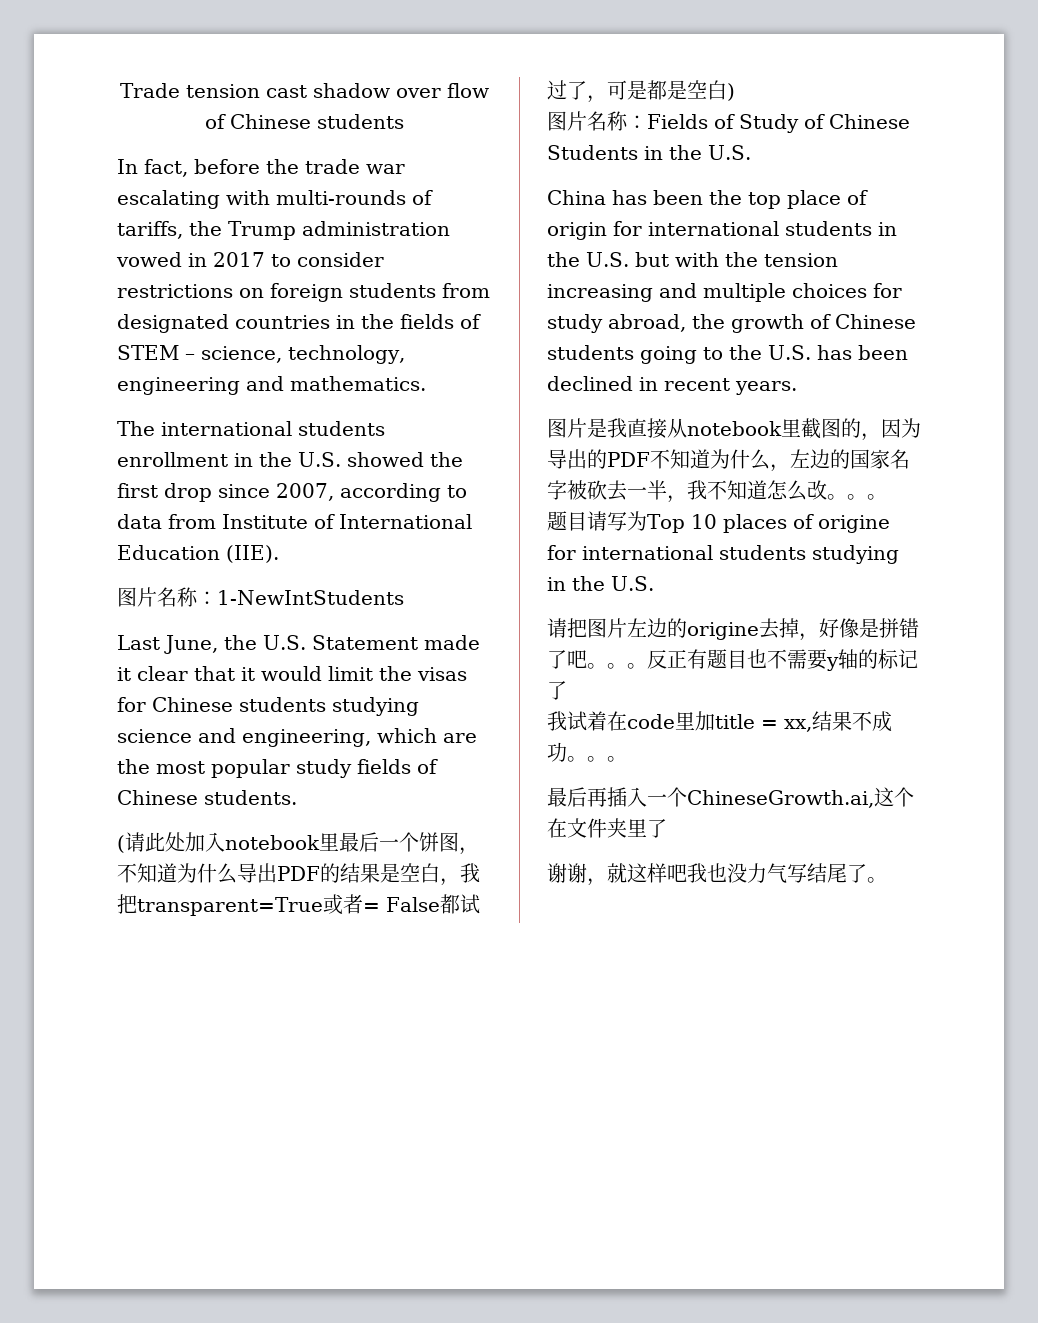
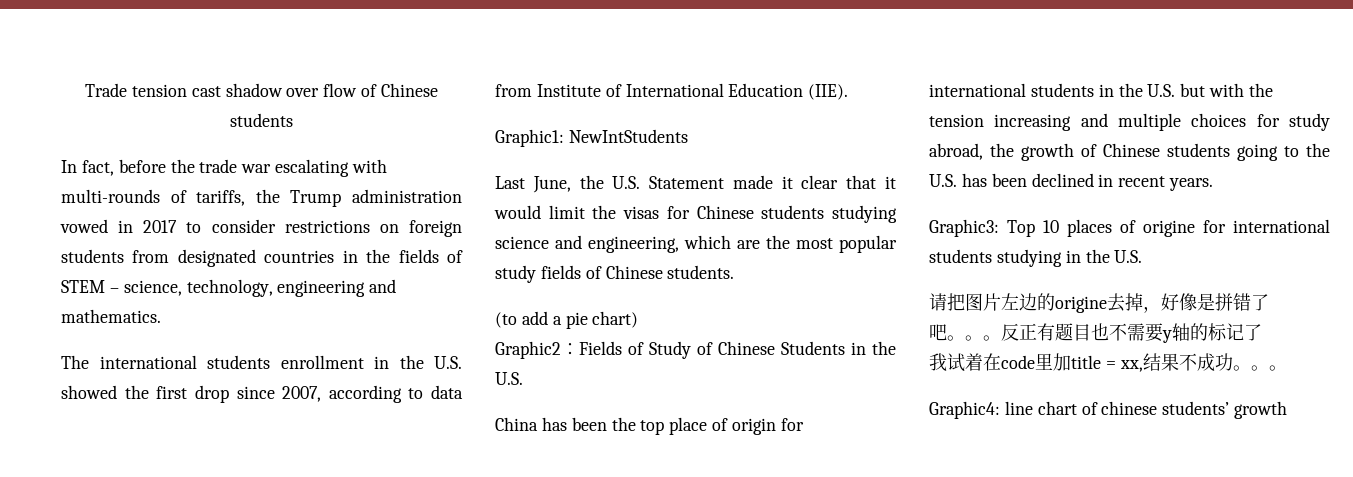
- 图片名称：1-NewIntStudents
+ Graphic1: NewIntStudents
- (请此处加入notebook里最后一个饼图，不知道为什么导出PDF的结果是空白，我把transparent=True或者= False都试过了，可是都是空白)
- 图片名称：Fields of Study of Chinese Students in the U.S.
+ (to add a pie chart)
+ Graphic2：Fields of Study of Chinese Students in the U.S.
- 图片是我直接从notebook里截图的，因为导出的PDF不知道为什么，左边的国家名字被砍去一半，我不知道怎么改。。。
- 题目请写为Top 10 places of origine for international students studying in the U.S.
+ Graphic3: Top 10 places of origine for international students studying in the U.S.
- 最后再插入一个ChineseGrowth.ai,这个在文件夹里了
- 谢谢，就这样吧我也没力气写结尾了。
+ Graphic4: line chart of chinese students’ growth

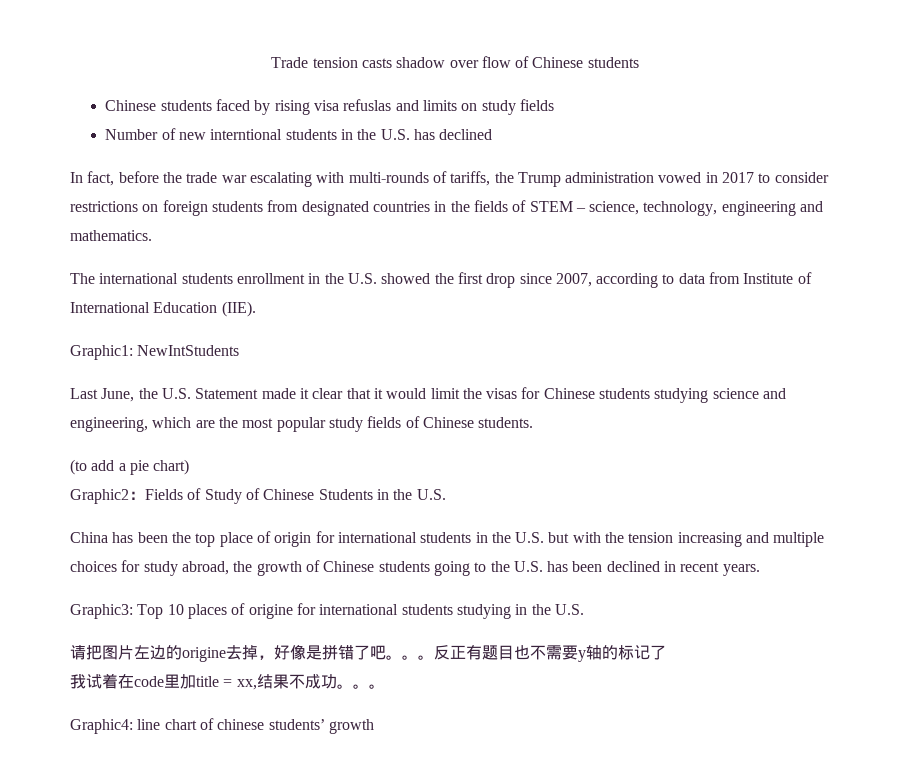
- Trade tension cast shadow over flow of Chinese students
+ Trade tension casts shadow over flow of Chinese students
+ Chinese students faced by rising visa refuslas and limits on study fields
+ Number of new interntional students in the U.S. has declined

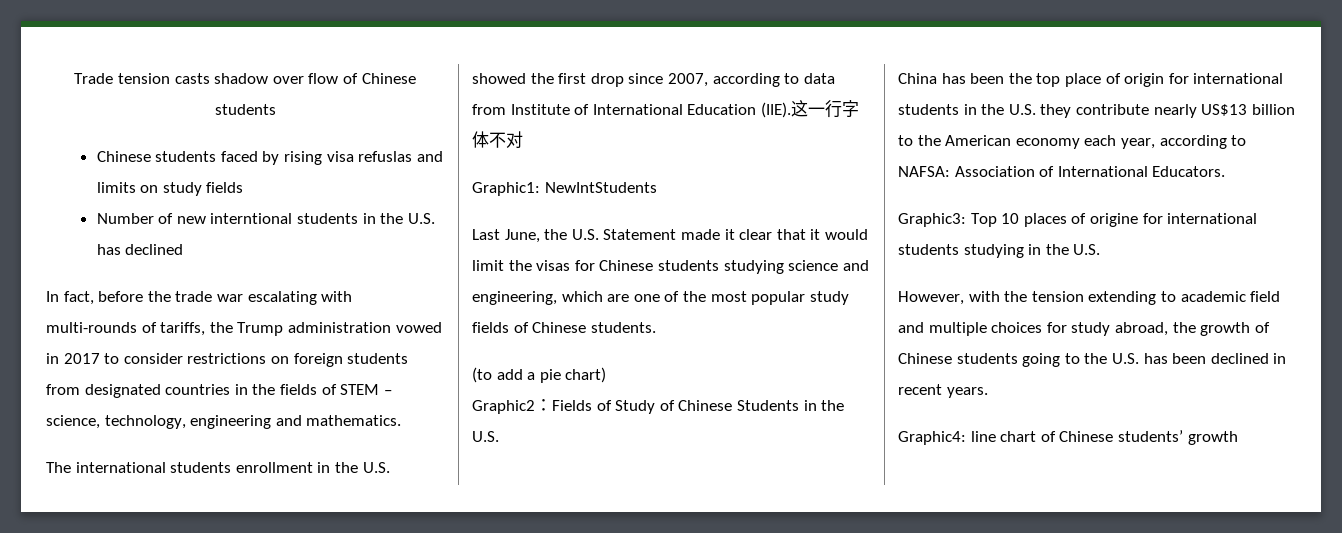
+ 这一行字体不对
- Last June, the U.S. Statement made it clear that it would limit the visas for Chinese students studying science and engineering, which are the most popular study fields of Chinese students.
+ Last June, the U.S. Statement made it clear that it would limit the visas for Chinese students studying science and engineering, which are one of the most popular study fields of Chinese students.
- China has been the top place of origin for international students in the U.S. but with the tension increasing and multiple choices for study abroad, the growth of Chinese students going to the U.S. has been declined in recent years.
+ China has been the top place of origin for international students in the U.S. they contribute nearly US$13 billion to the American economy each year, according to NAFSA: Association of International Educators.
+ Graphic3: Top 10 places of origine for international students studying in the U.S.
+ However, with the tension extending to academic field and multiple choices for study abroad, the growth of Chinese students going to the U.S. has been declined in recent years.
- Graphic3: Top 10 places of origine for international students studying in the U.S.
- 请把图片左边的origine去掉，好像是拼错了吧。。。反正有题目也不需要y轴的标记了
- 我试着在code里加title = xx,结果不成功。。。
- Graphic4: line chart of chinese students’ growth
+ Graphic4: line chart of Chinese students’ growth

